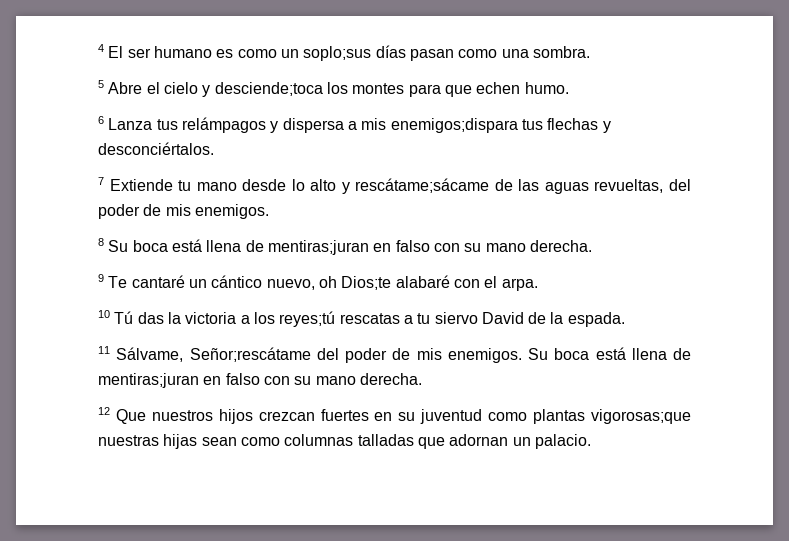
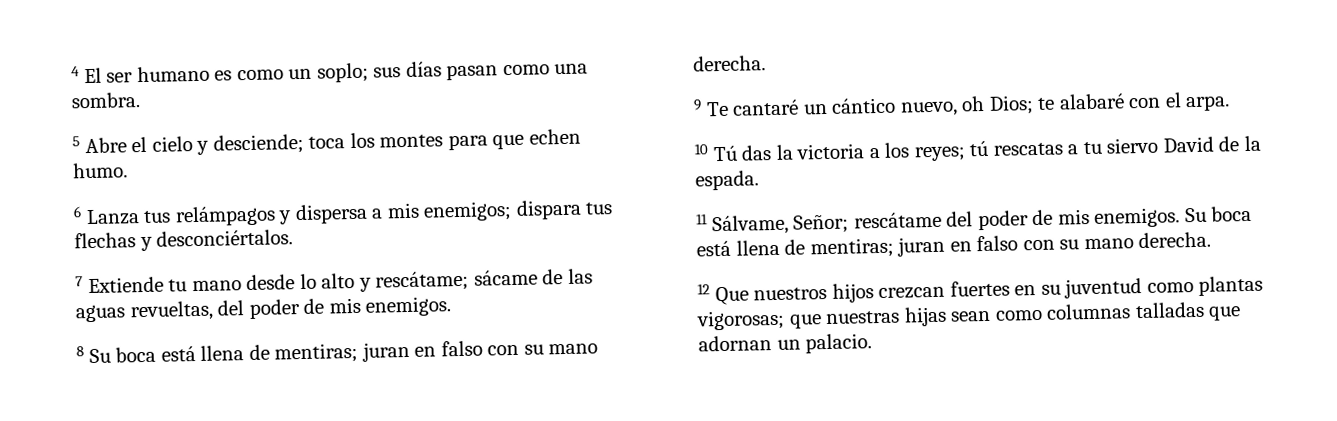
- 4 El ser humano es como un soplo;sus días pasan como una sombra.
+ 4 El ser humano es como un soplo; sus días pasan como una sombra.
- 5 Abre el cielo y desciende;toca los montes para que echen humo.
+ 5 Abre el cielo y desciende; toca los montes para que echen humo.
- 6 Lanza tus relámpagos y dispersa a mis enemigos;dispara tus flechas y desconciértalos.
+ 6 Lanza tus relámpagos y dispersa a mis enemigos; dispara tus flechas y desconciértalos.
- 7 Extiende tu mano desde lo alto y rescátame;sácame de las aguas revueltas, del poder de mis enemigos.
+ 7 Extiende tu mano desde lo alto y rescátame; sácame de las aguas revueltas, del poder de mis enemigos.
- 8 Su boca está llena de mentiras;juran en falso con su mano derecha.
+ 8 Su boca está llena de mentiras; juran en falso con su mano derecha.
- 9 Te cantaré un cántico nuevo, oh Dios;te alabaré con el arpa.
+ 9 Te cantaré un cántico nuevo, oh Dios; te alabaré con el arpa.
- 10 Tú das la victoria a los reyes;tú rescatas a tu siervo David de la espada.
+ 10 Tú das la victoria a los reyes; tú rescatas a tu siervo David de la espada.
- 11 Sálvame, Señor;rescátame del poder de mis enemigos. Su boca está llena de mentiras;juran en falso con su mano derecha.
+ 11 Sálvame, Señor; rescátame del poder de mis enemigos. Su boca está llena de mentiras; juran en falso con su mano derecha.
- 12 Que nuestros hijos crezcan fuertes en su juventud como plantas vigorosas;que nuestras hijas sean como columnas talladas que adornan un palacio.
+ 12 Que nuestros hijos crezcan fuertes en su juventud como plantas vigorosas; que nuestras hijas sean como columnas talladas que adornan un palacio.

